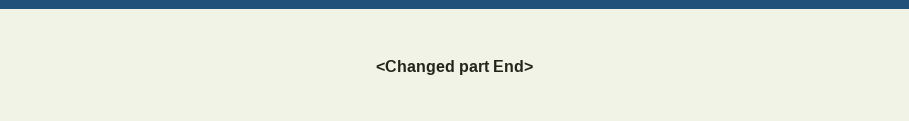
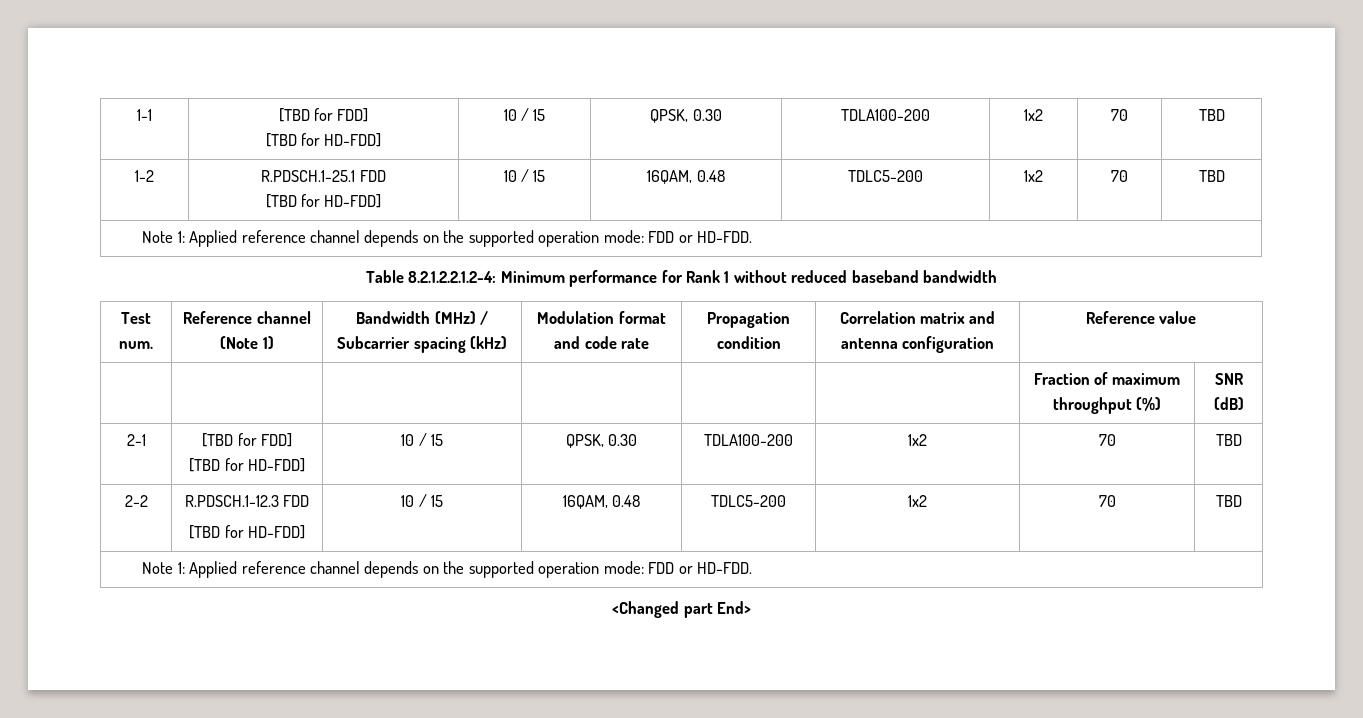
+ 1-1 | [TBD for FDD]
+ [TBD for HD-FDD] | 10 / 15 | QPSK, 0.30 | TDLA100-200 | 1x2 | 70 | TBD
+ 1-2 | R.PDSCH.1-25.1 FDD
+ [TBD for HD-FDD] | 10 / 15 | 16QAM, 0.48 | TDLC5-200 | 1x2 | 70 | TBD
+ Note 1: Applied reference channel depends on the supported operation mode: FDD or HD-FDD.
+ Table 8.2.1.2.2.1.2-4: Minimum performance for Rank 1 without reduced baseband bandwidth
+ Test num. | Reference channel (Note 1) | Bandwidth (MHz) / Subcarrier spacing (kHz) | Modulation format and code rate | Propagation condition | Correlation matrix and antenna configuration | Reference value
+ | | | | | | Fraction of maximum throughput (%) | SNR (dB)
+ 2-1 | [TBD for FDD]
+ [TBD for HD-FDD] | 10 / 15 | QPSK, 0.30 | TDLA100-200 | 1x2 | 70 | TBD
+ 2-2 | R.PDSCH.1-12.3 FDD
+ [TBD for HD-FDD] | 10 / 15 | 16QAM, 0.48 | TDLC5-200 | 1x2 | 70 | TBD
+ Note 1: Applied reference channel depends on the supported operation mode: FDD or HD-FDD.

